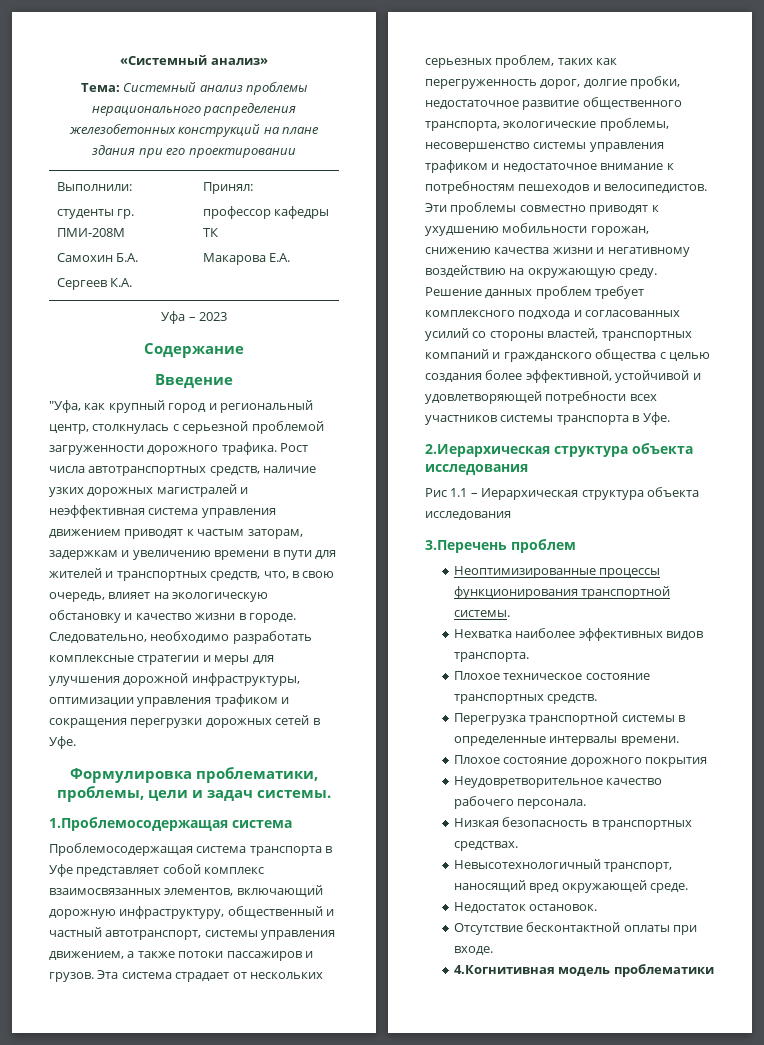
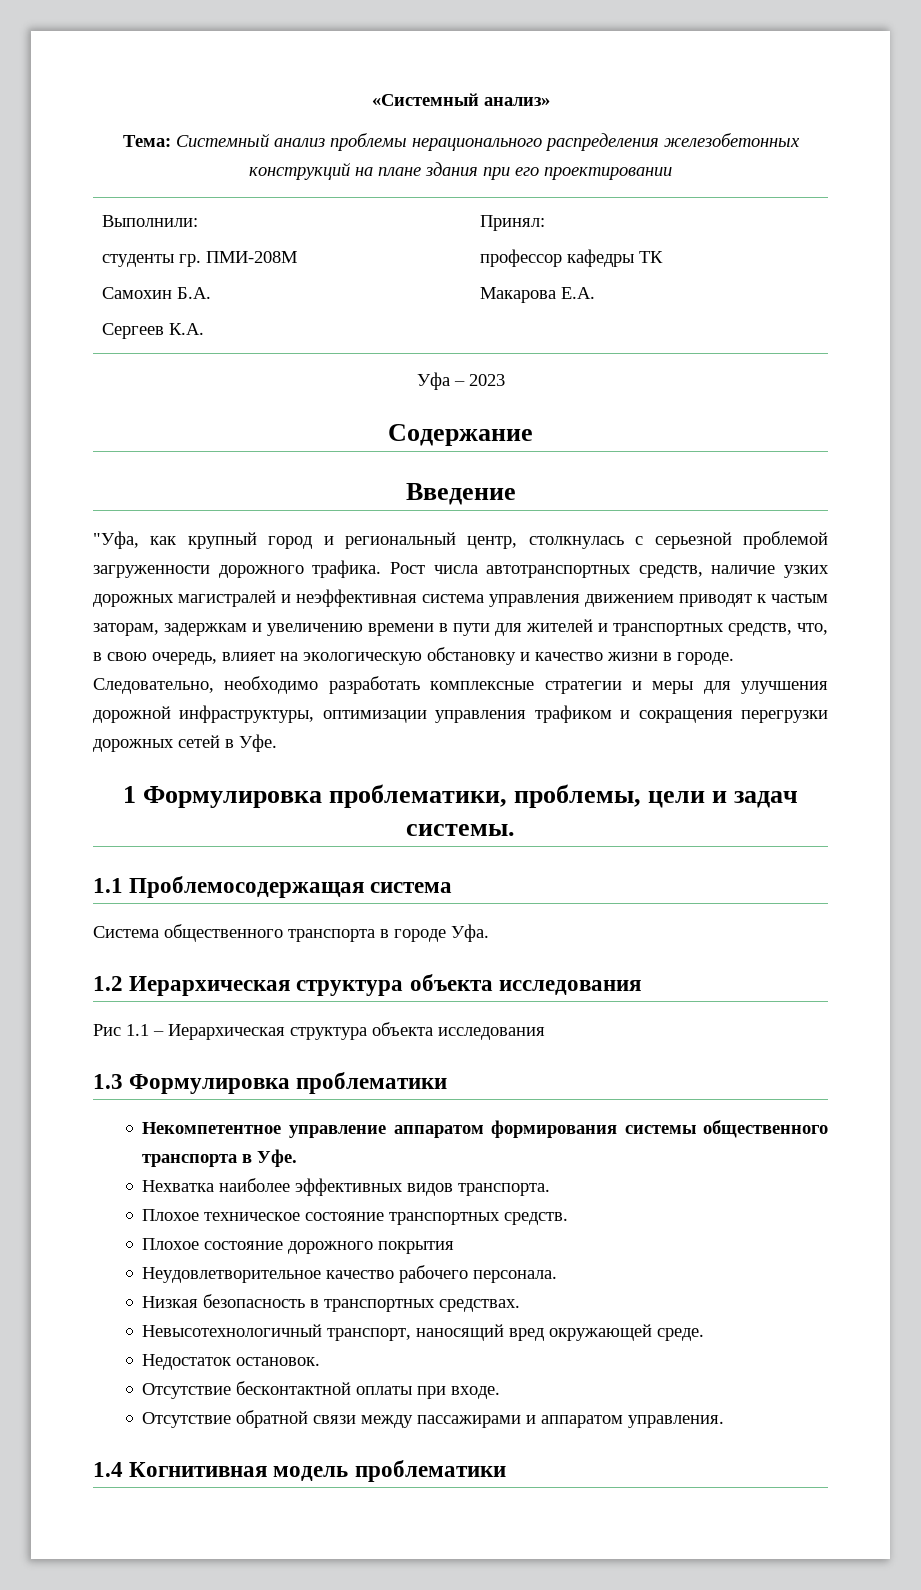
- Формулировка проблематики, проблемы, цели и задач системы.
+ 1 Формулировка проблематики, проблемы, цели и задач системы.
- 1.Проблемосодержащая система
+ 1.1 Проблемосодержащая система
- Проблемосодержащая система транспорта в Уфе представляет собой комплекс взаимосвязанных элементов, включающий дорожную инфраструктуру, общественный и частный автотранспорт, системы управления движением, а также потоки пассажиров и грузов. Эта система страдает от нескольких серьезных проблем, таких как перегруженность дорог, долгие пробки, недостаточное развитие общественного транспорта, экологические проблемы, несовершенство системы управления трафиком и недостаточное внимание к потребностям пешеходов и велосипедистов. Эти проблемы совместно приводят к ухудшению мобильности горожан, снижению качества жизни и негативному воздействию на окружающую среду. Решение данных проблем требует комплексного подхода и согласованных усилий со стороны властей, транспортных компаний и гражданского общества с целью создания более эффективной, устойчивой и удовлетворяющей потребности всех участников системы транспорта в Уфе.
- 2.Иерархическая структура объекта исследования
+ Система общественного транспорта в городе Уфа.
+ 1.2 Иерархическая структура объекта исследования
- 3.Перечень проблем
- Неоптимизированные процессы функционирования транспортной системы.
+ 1.3 Формулировка проблематики
+ Некомпетентное управление аппаратом формирования системы общественного транспорта в Уфе.
- Перегрузка транспортной системы в определенные интервалы времени.
- Неудовретворительное качество рабочего персонала.
+ Неудовлетворительное качество рабочего персонала.
- 4.Когнитивная модель проблематики
+ Отсутствие обратной связи между пассажирами и аппаратом управления.
+ 1.4 Когнитивная модель проблематики

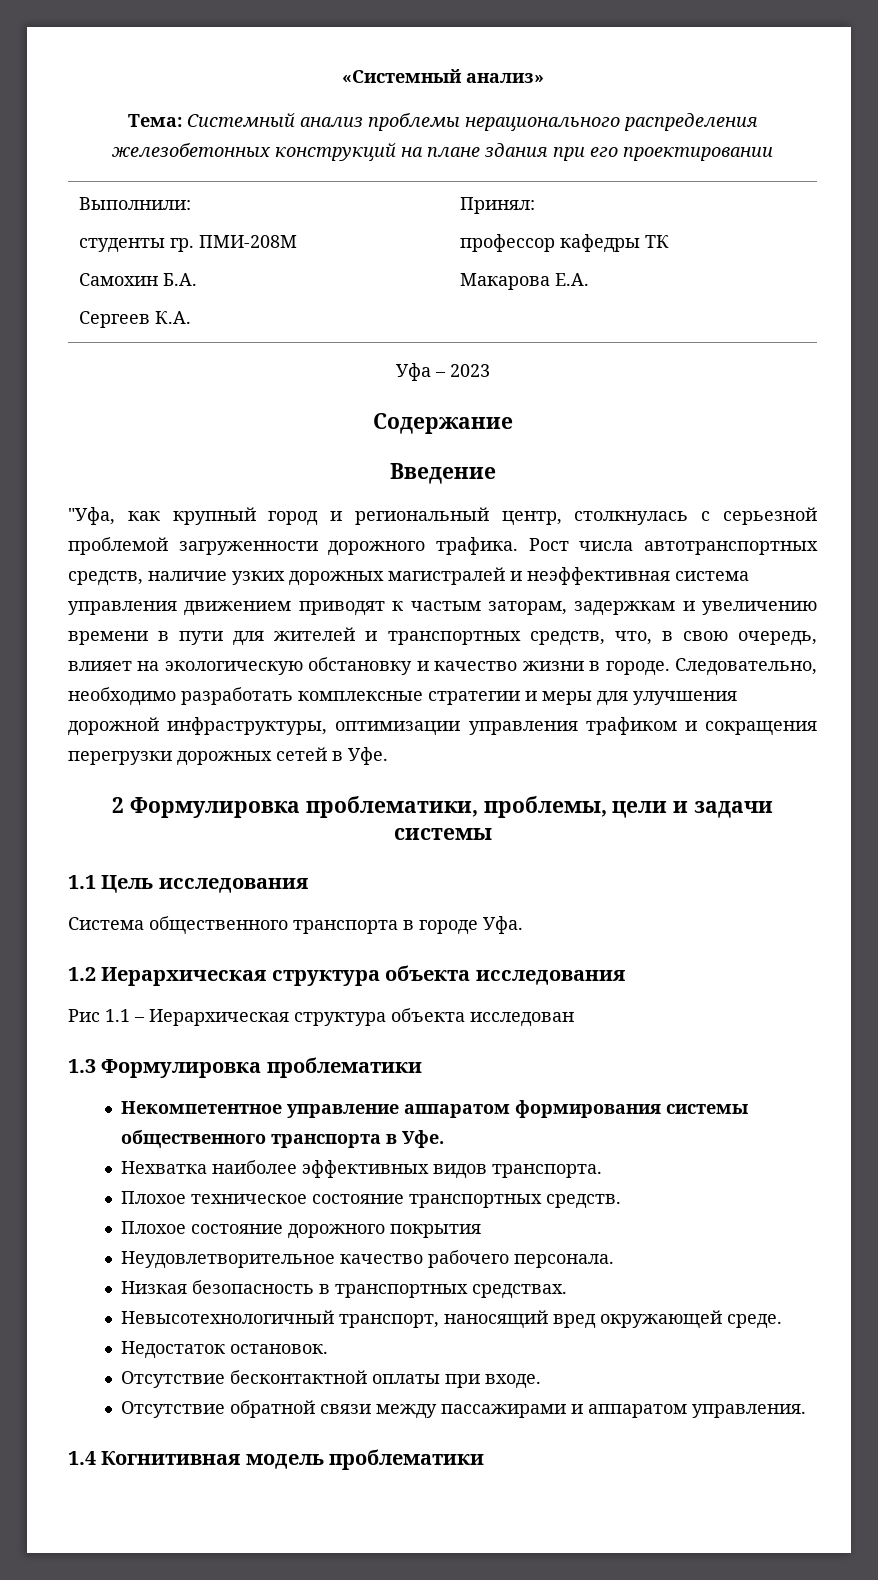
- 1 Формулировка проблематики, проблемы, цели и задач системы.
- 1.1 Проблемосодержащая система
+ 2 Формулировка проблематики, проблемы, цели и задачи системы
+ 1.1 Цель исследования
- Рис 1.1 – Иерархическая структура объекта исследования
+ Рис 1.1 – Иерархическая структура объекта исследован

